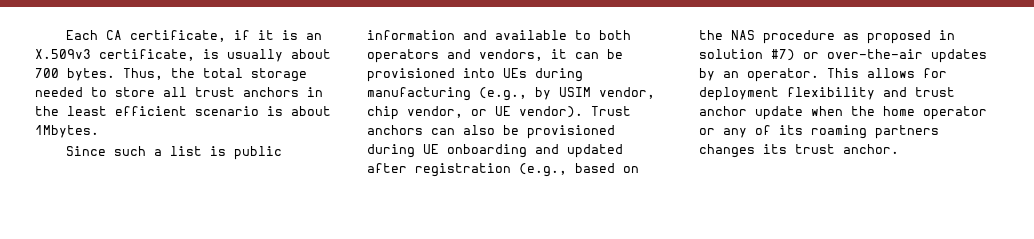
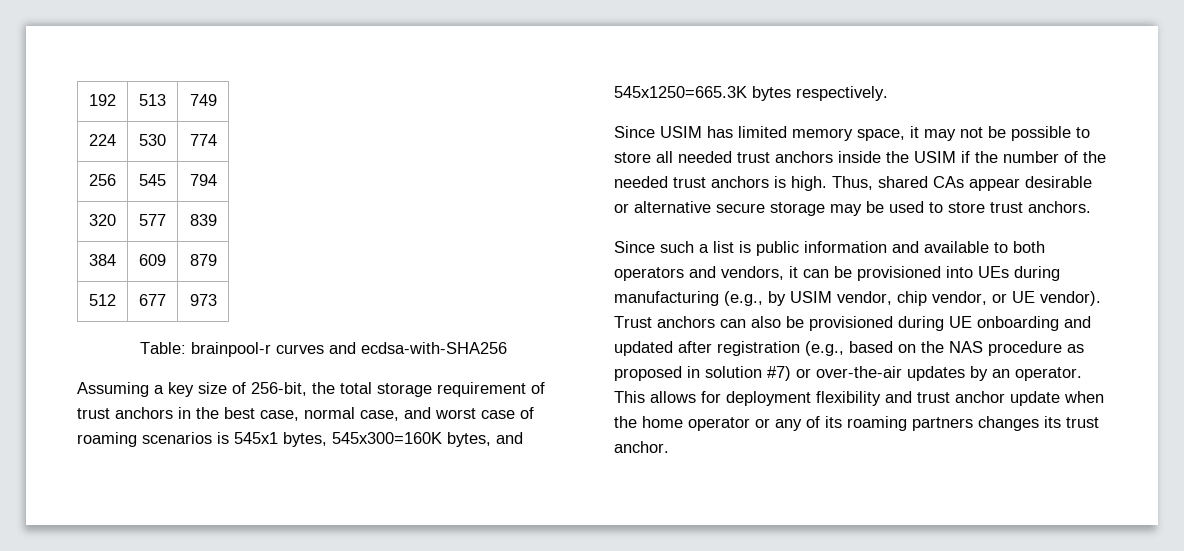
- Each CA certificate, if it is an X.509v3 certificate, is usually about 700 bytes. Thus, the total storage needed to store all trust anchors in the least efficient scenario is about 1Mbytes.
+ 192 | 513 | 749
+ 224 | 530 | 774
+ 256 | 545 | 794
+ 320 | 577 | 839
+ 384 | 609 | 879
+ 512 | 677 | 973
+ Table: brainpool-r curves and ecdsa-with-SHA256
+ Assuming a key size of 256-bit, the total storage requirement of trust anchors in the best case, normal case, and worst case of roaming scenarios is 545x1 bytes, 545x300=160K bytes, and 545x1250=665.3K bytes respectively.
+ Since USIM has limited memory space, it may not be possible to store all needed trust anchors inside the USIM if the number of the needed trust anchors is high. Thus, shared CAs appear desirable or alternative secure storage may be used to store trust anchors.

